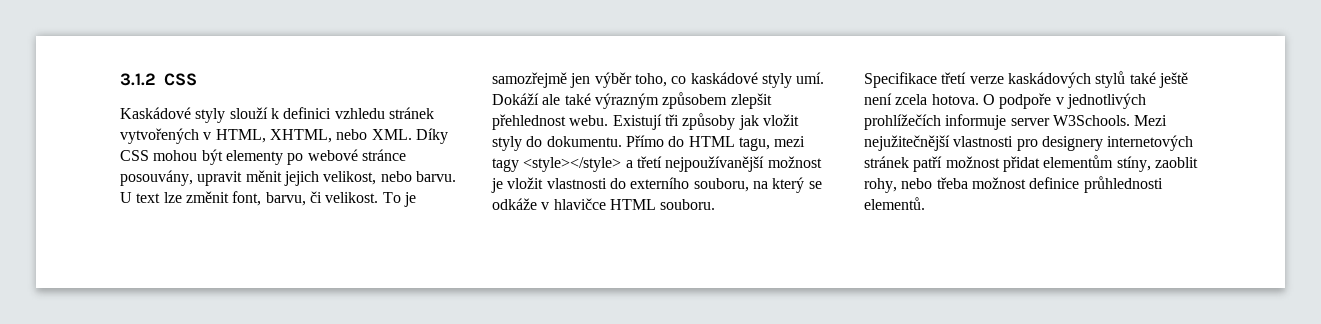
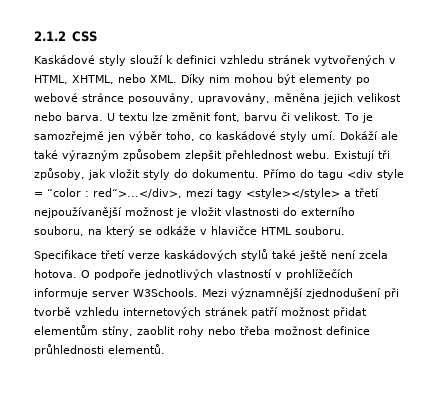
- 3.1.2 CSS
+ 2.1.2 CSS
- Kaskádové styly slouží k definici vzhledu stránek vytvořených v HTML, XHTML, nebo XML. Díky CSS mohou být elementy po webové stránce posouvány, upravit měnit jejich velikost, nebo barvu. U text lze změnit font, barvu, či velikost.
+ Kaskádové styly slouží k definici vzhledu stránek vytvořených v HTML, XHTML, nebo XML. Díky nim mohou být elementy po webové stránce posouvány, upravovány, měněna jejich velikost nebo barva. U textu lze změnit font, barvu či velikost.
- Existují tři způsoby jak vložit styly do dokumentu.
+ Existují tři způsoby, jak vložit styly do dokumentu.
- Přímo do HTML tagu, mezi tagy <style></style> a třetí nejpoužívanější možnost je vložit vlastnosti do externího souboru, na který se odkáže v hlavičce HTML souboru.
+ Přímo do tagu <div style = “color : red“>...</div>, mezi tagy <style></style> a třetí nejpoužívanější možnost je vložit vlastnosti do externího souboru, na který se odkáže v hlavičce HTML souboru.
- O podpoře v jednotlivých prohlížečích informuje server W3Schools.
+ O podpoře jednotlivých vlastností v prohlížečích informuje server W3Schools.
- Mezi nejužitečnější vlastnosti pro designery internetových stránek patří možnost přidat elementům stíny, zaoblit rohy, nebo třeba možnost definice průhlednosti elementů.
+ Mezi významnější zjednodušení při tvorbě vzhledu internetových stránek patří možnost přidat elementům stíny, zaoblit rohy nebo třeba možnost definice průhlednosti elementů.

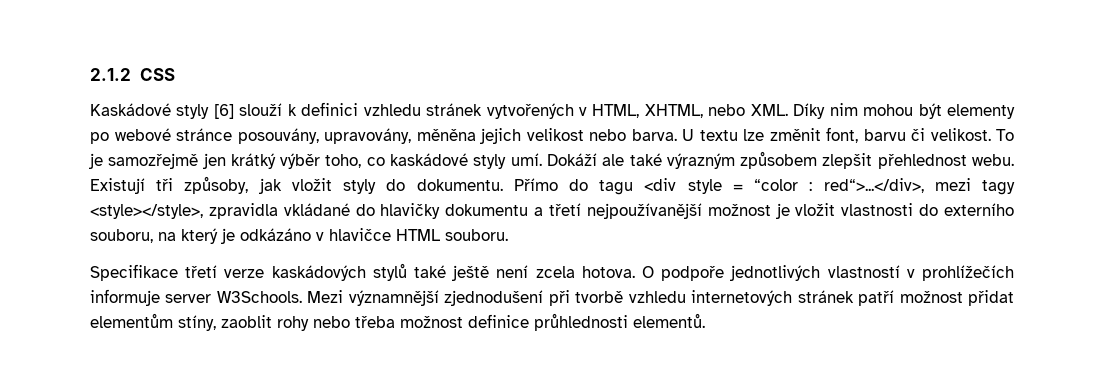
- Kaskádové styly slouží k definici vzhledu stránek vytvořených v HTML, XHTML, nebo XML. Díky nim mohou být elementy po webové stránce posouvány, upravovány, měněna jejich velikost nebo barva.
+ Kaskádové styly [6] slouží k definici vzhledu stránek vytvořených v HTML, XHTML, nebo XML. Díky nim mohou být elementy po webové stránce posouvány, upravovány, měněna jejich velikost nebo barva.
- To je samozřejmě jen výběr toho, co kaskádové styly umí.
+ To je samozřejmě jen krátký výběr toho, co kaskádové styly umí.
- Přímo do tagu <div style = “color : red“>...</div>, mezi tagy <style></style> a třetí nejpoužívanější možnost je vložit vlastnosti do externího souboru, na který se odkáže v hlavičce HTML souboru.
+ Přímo do tagu <div style = “color : red“>...</div>, mezi tagy <style></style>, zpravidla vkládané do hlavičky dokumentu a třetí nejpoužívanější možnost je vložit vlastnosti do externího souboru, na který je odkázáno v hlavičce HTML souboru.

